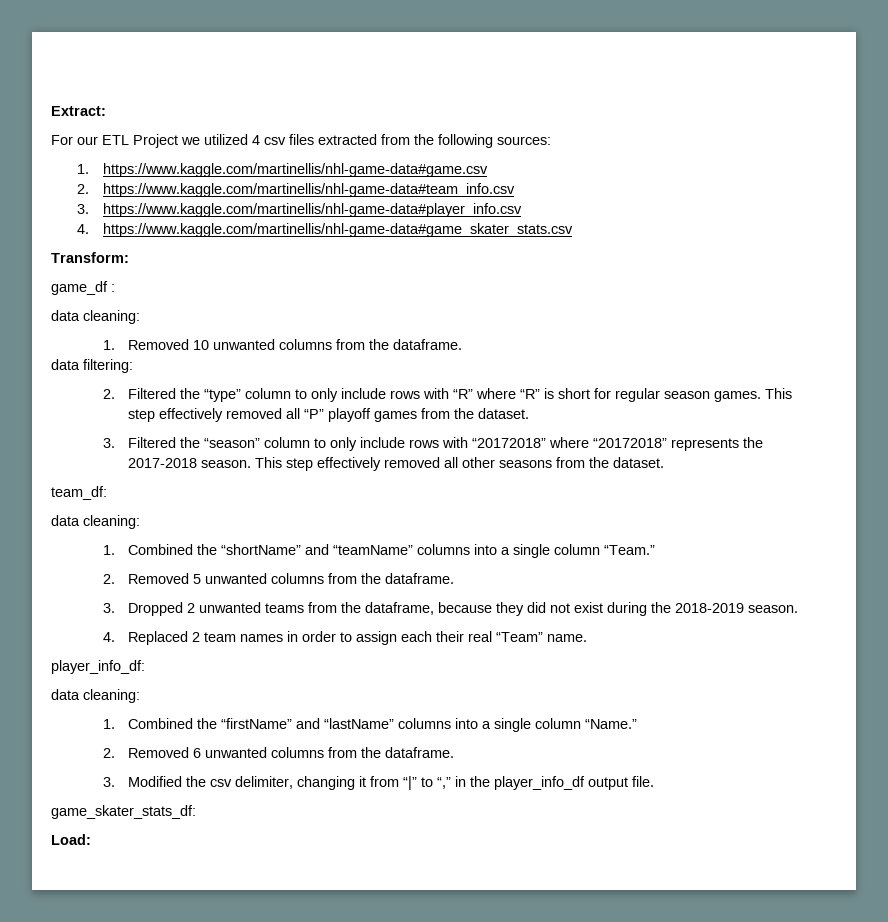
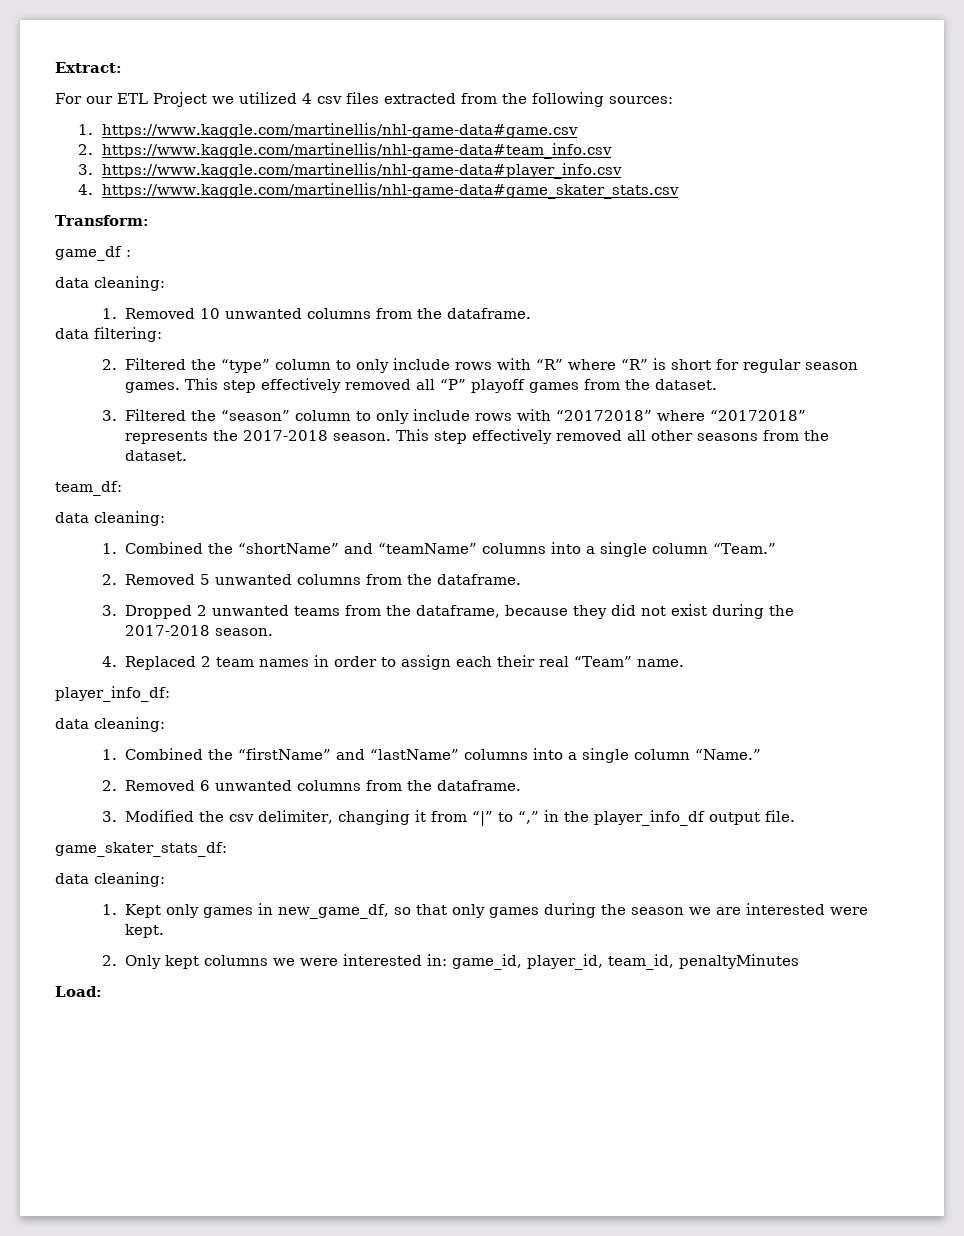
- 3. Dropped 2 unwanted teams from the dataframe, because they did not exist during the 2018-2019 season.
+ 3. Dropped 2 unwanted teams from the dataframe, because they did not exist during the 2017-2018 season.
  game_skater_stats_df:
+ data cleaning:
+ 1. Kept only games in new_game_df, so that only games during the season we are interested were kept.
+ 2. Only kept columns we were interested in: game_id, player_id, team_id, penaltyMinutes

